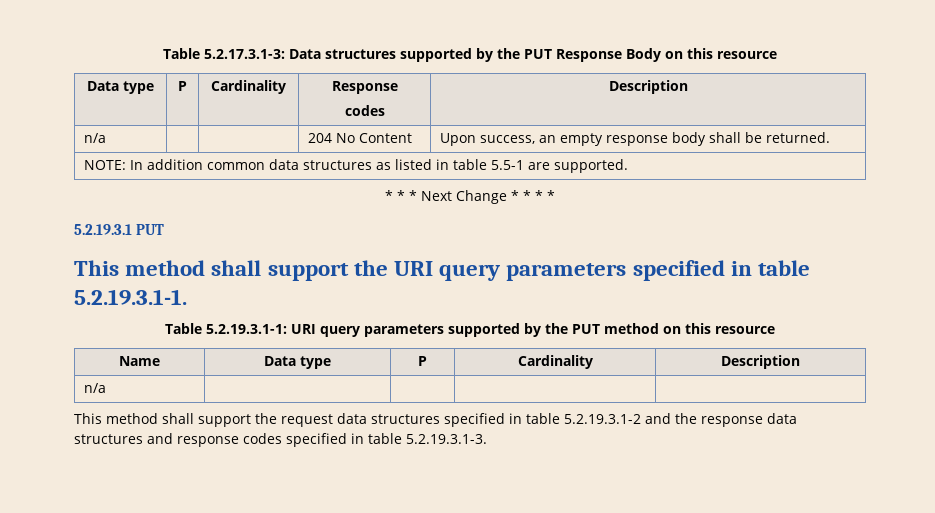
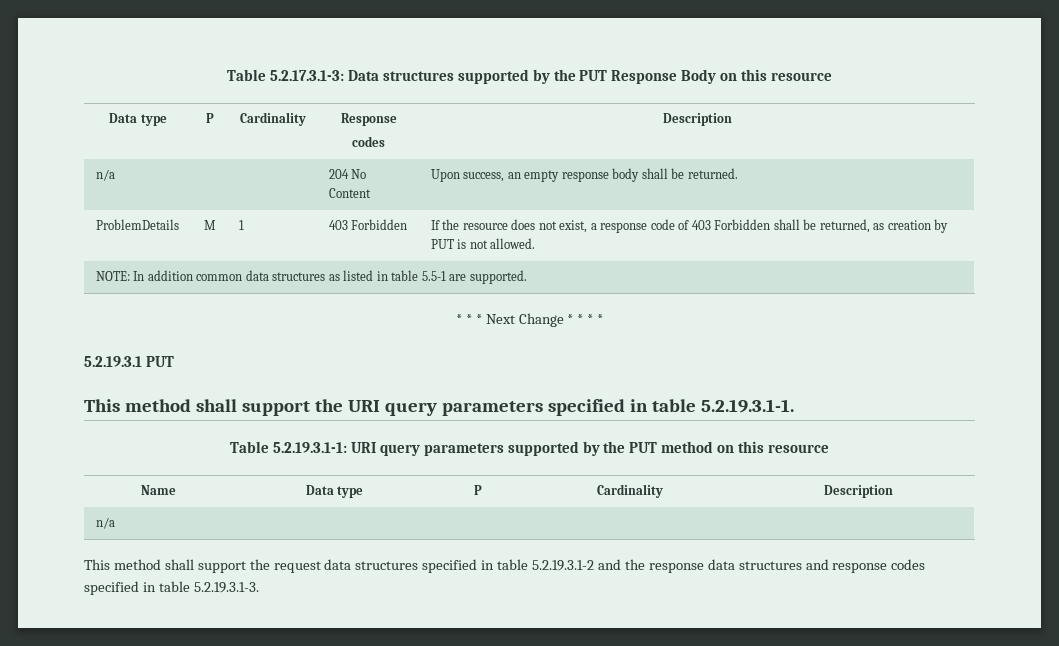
+ ProblemDetails | M | 1 | 403 Forbidden | If the resource does not exist, a response code of 403 Forbidden shall be returned, as creation by PUT is not allowed.

